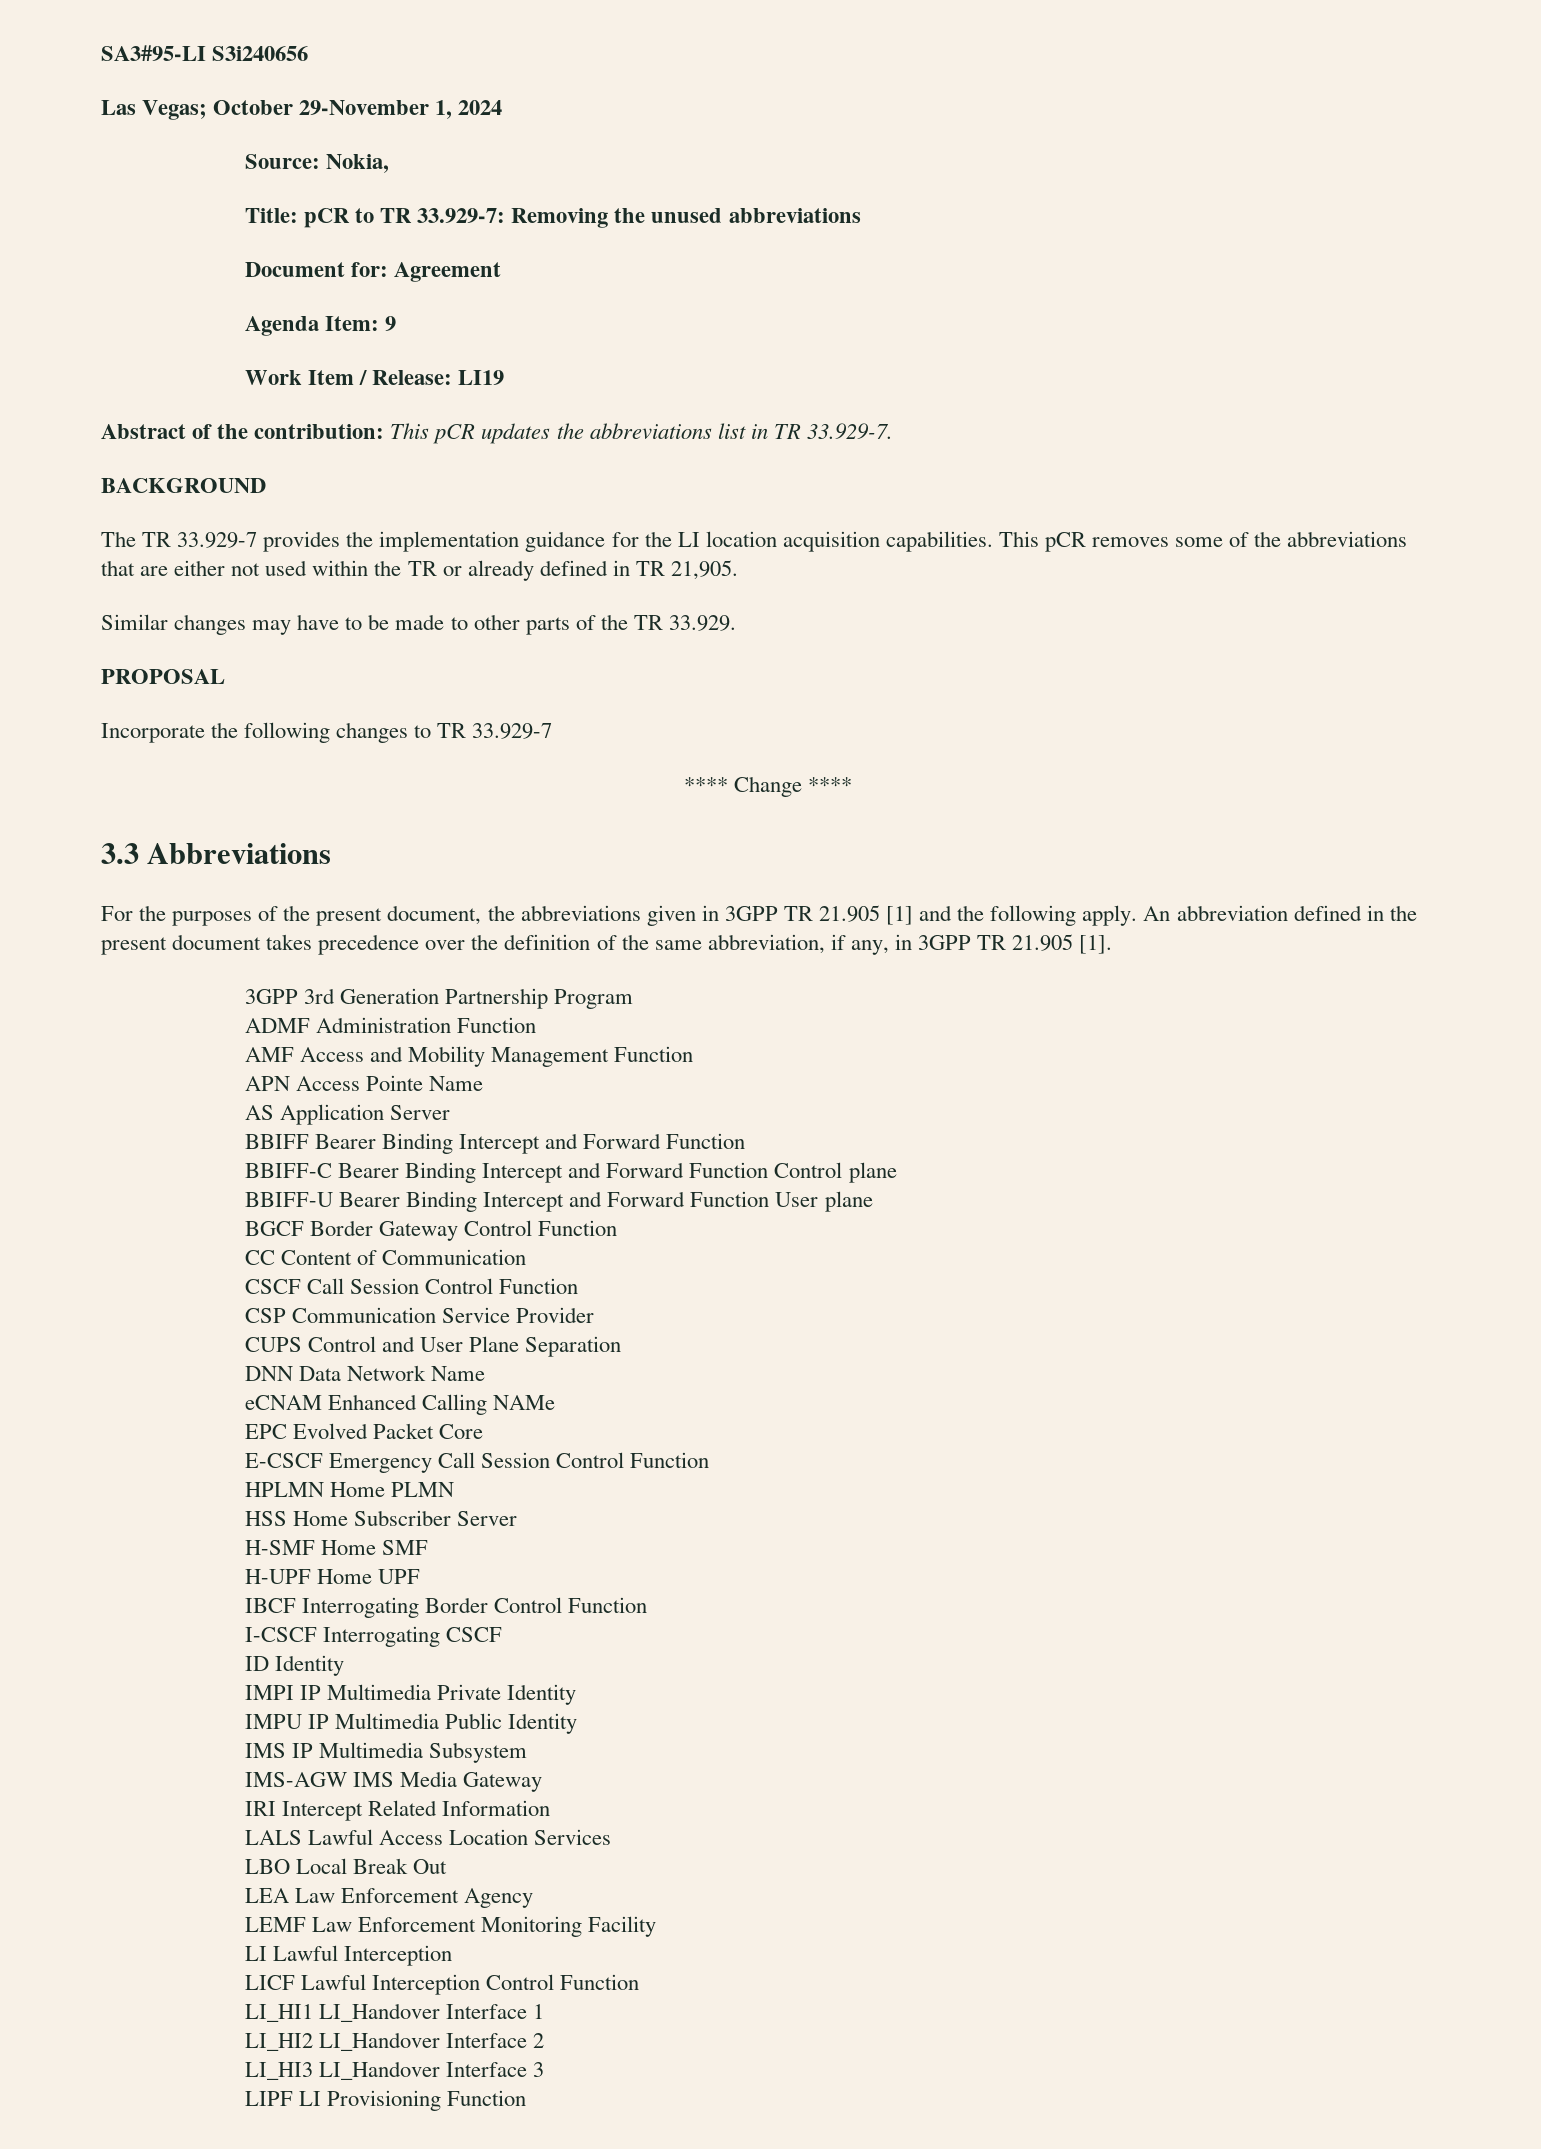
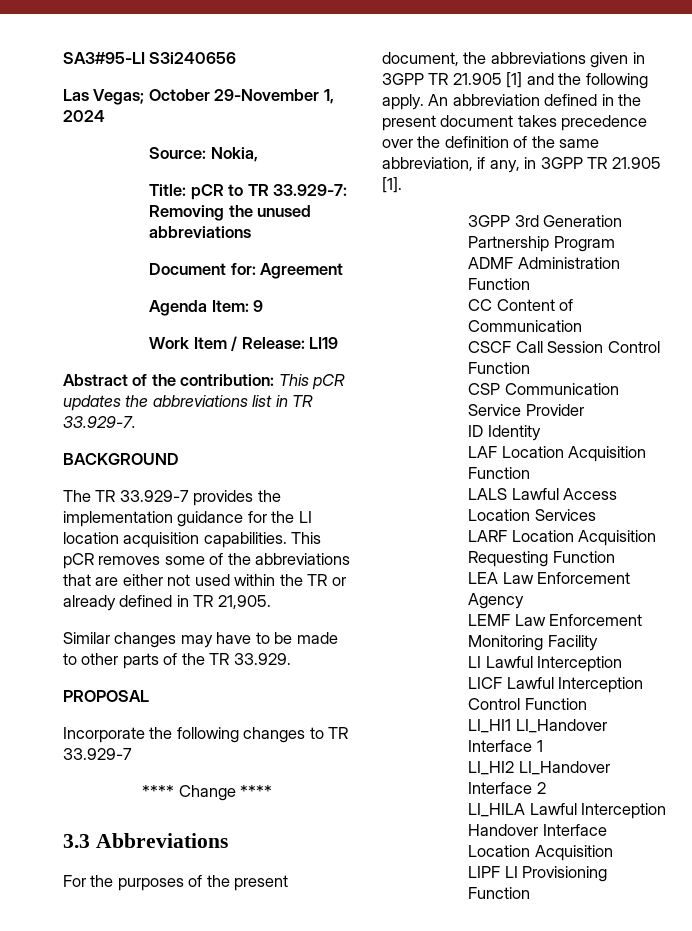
- AMF Access and Mobility Management Function
- APN Access Pointe Name
- AS Application Server
- BBIFF Bearer Binding Intercept and Forward Function
- BBIFF-C Bearer Binding Intercept and Forward Function Control plane
- BBIFF-U Bearer Binding Intercept and Forward Function User plane
- BGCF Border Gateway Control Function
- CUPS Control and User Plane Separation
- DNN Data Network Name
- eCNAM Enhanced Calling NAMe
- EPC Evolved Packet Core
- E-CSCF Emergency Call Session Control Function
- HPLMN Home PLMN
- HSS Home Subscriber Server
- H-SMF Home SMF
- H-UPF Home UPF
- IBCF Interrogating Border Control Function
- I-CSCF Interrogating CSCF
  ID Identity
- IMPI IP Multimedia Private Identity
- IMPU IP Multimedia Public Identity
- IMS IP Multimedia Subsystem
- IMS-AGW IMS Media Gateway
- IRI Intercept Related Information
+ LAF Location Acquisition Function
- LBO Local Break Out
+ LARF Location Acquisition Requesting Function
- LI_HI3 LI_Handover Interface 3
+ LI_HILA Lawful Interception Handover Interface Location Acquisition

